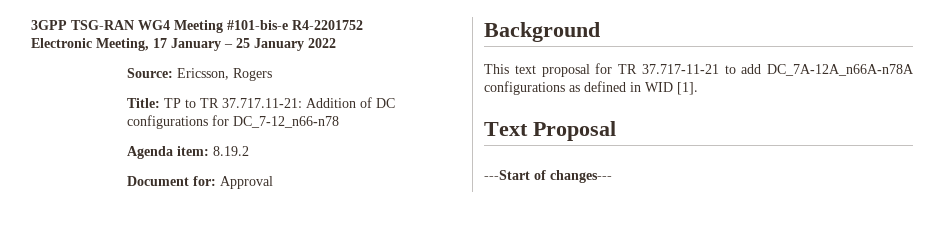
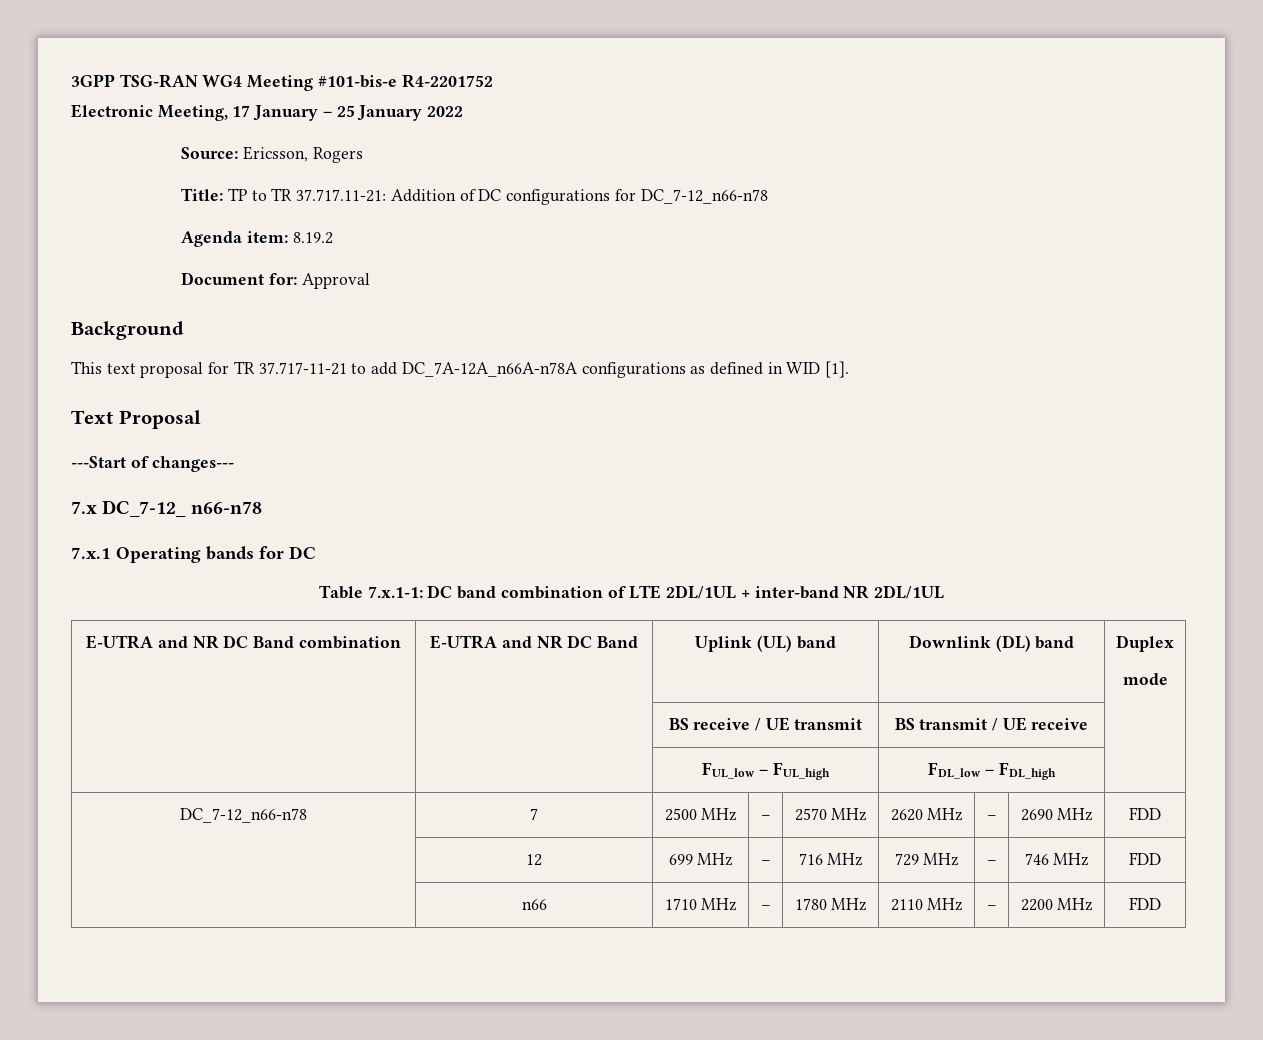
+ 7.x DC_7-12_ n66-n78
+ 7.x.1 Operating bands for DC
+ Table 7.x.1-1: DC band combination of LTE 2DL/1UL + inter-band NR 2DL/1UL
+ E-UTRA and NR DC Band combination | E-UTRA and NR DC Band | Uplink (UL) band | Downlink (DL) band | Duplex
+ mode
+ | | BS receive / UE transmit | BS transmit / UE receive |
+ | | FUL_low – FUL_high | FDL_low – FDL_high |
+ DC_7-12_n66-n78 | 7 | 2500 MHz | – | 2570 MHz | 2620 MHz | – | 2690 MHz | FDD
+ | 12 | 699 MHz | – | 716 MHz | 729 MHz | – | 746 MHz | FDD
+ | n66 | 1710 MHz | – | 1780 MHz | 2110 MHz | – | 2200 MHz | FDD

